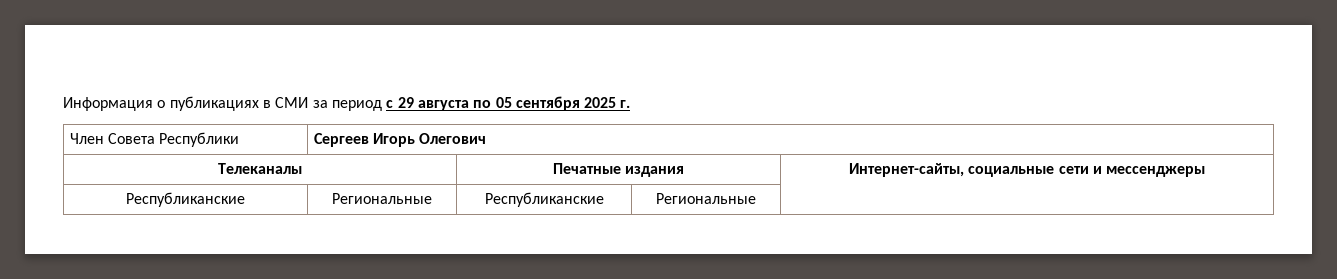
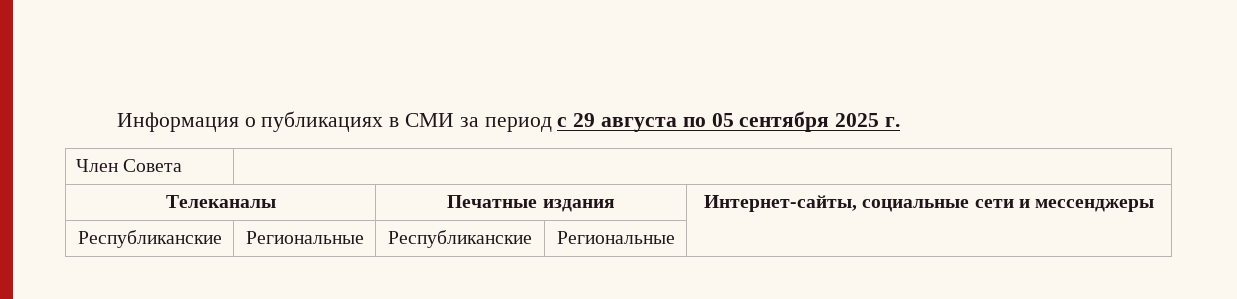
- Член Совета Республики | Сергеев Игорь Олегович
+ Член Совета |

